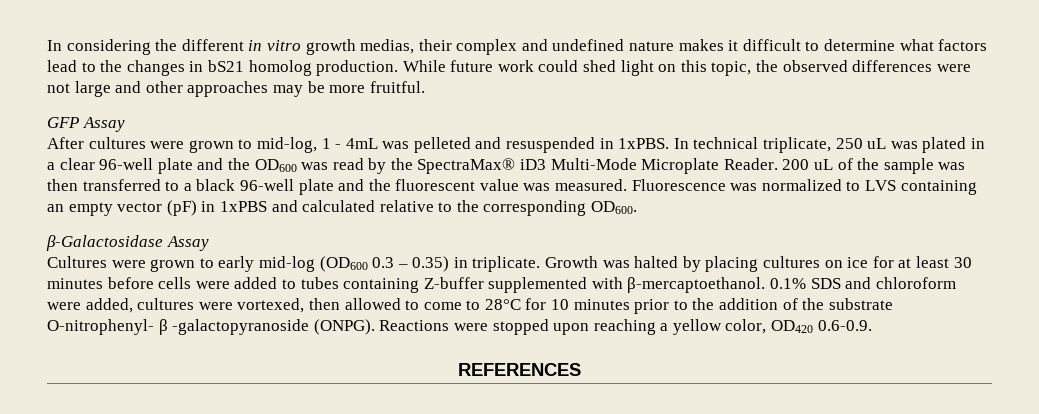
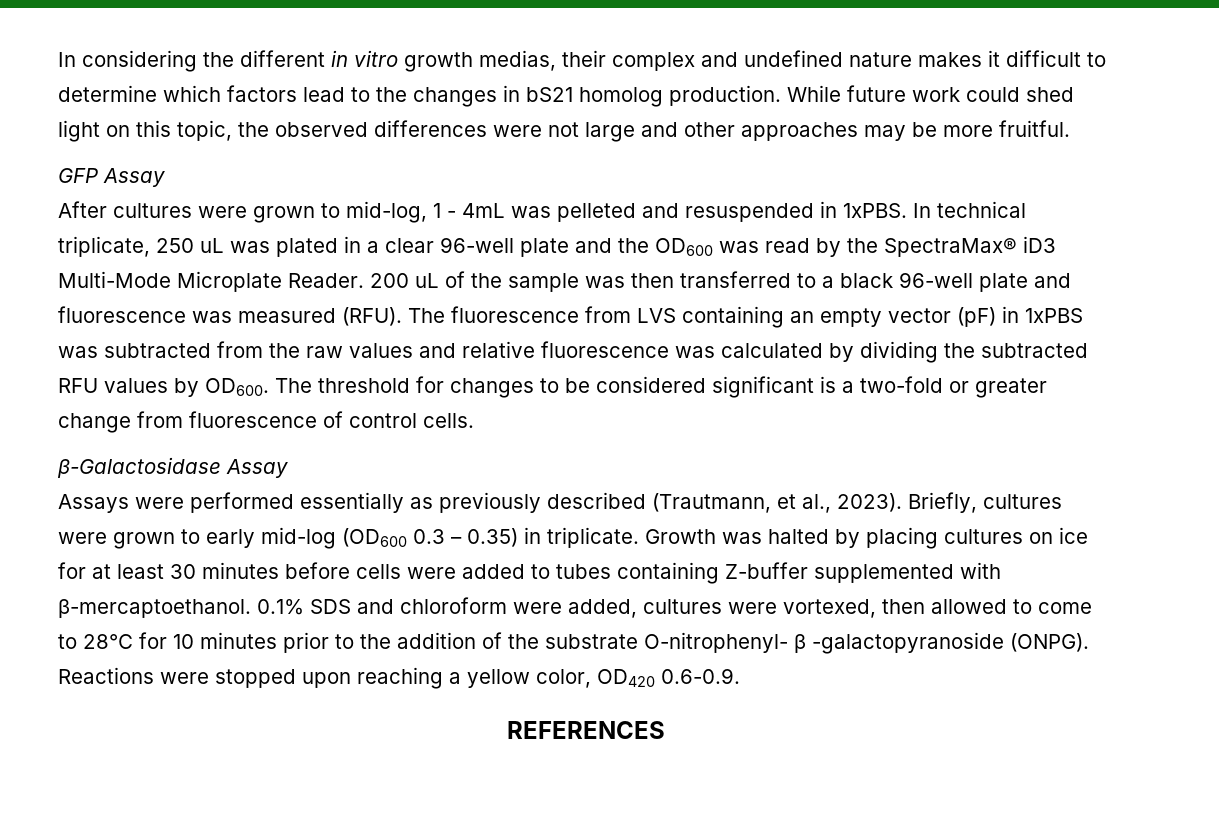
- In considering the different in vitro growth medias, their complex and undefined nature makes it difficult to determine what factors lead to the changes in bS21 homolog production.
+ In considering the different in vitro growth medias, their complex and undefined nature makes it difficult to determine which factors lead to the changes in bS21 homolog production.
- 200 uL of the sample was then transferred to a black 96-well plate and the fluorescent value was measured. Fluorescence was normalized to LVS containing an empty vector (pF) in 1xPBS and calculated relative to the corresponding OD600.
+ 200 uL of the sample was then transferred to a black 96-well plate and fluorescence was measured (RFU). The fluorescence from LVS containing an empty vector (pF) in 1xPBS was subtracted from the raw values and relative fluorescence was calculated by dividing the subtracted RFU values by OD600. The threshold for changes to be considered significant is a two-fold or greater change from fluorescence of control cells.
  β-Galactosidase Assay
- Cultures were grown to early mid-log (OD600 0.3 – 0.35) in triplicate.
+ Assays were performed essentially as previously described (Trautmann, et al., 2023). Briefly, cultures were grown to early mid-log (OD600 0.3 – 0.35) in triplicate.

